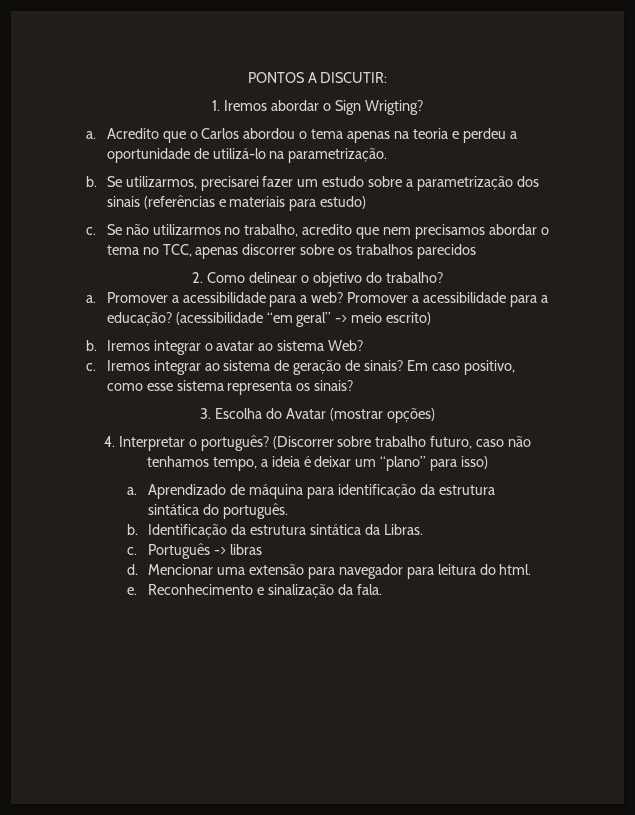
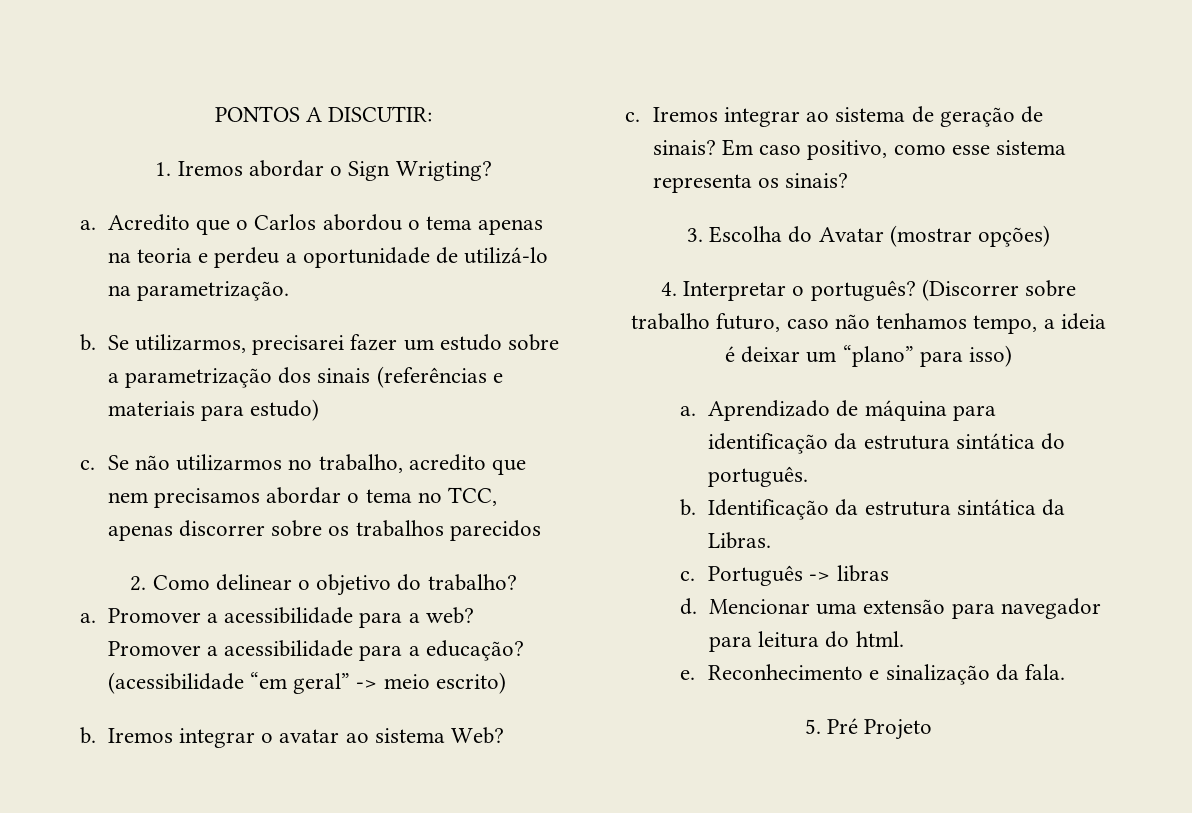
+ 5. Pré Projeto

